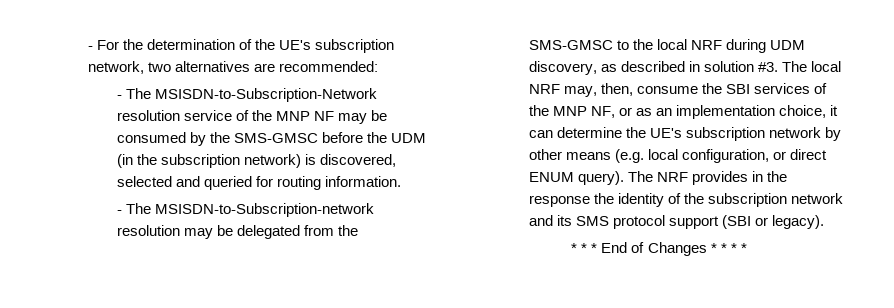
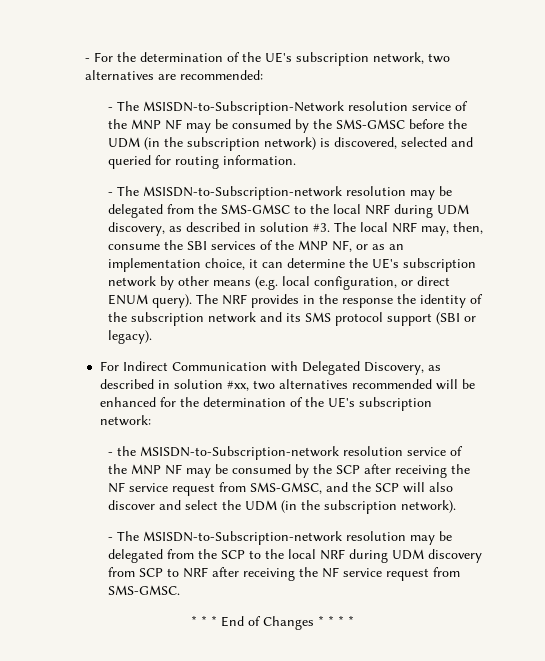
+ For Indirect Communication with Delegated Discovery, as described in solution #xx, two alternatives recommended will be enhanced for the determination of the UE's subscription network:
+ - the MSISDN-to-Subscription-network resolution service of the MNP NF may be consumed by the SCP after receiving the NF service request from SMS-GMSC, and the SCP will also discover and select the UDM (in the subscription network).
+ - The MSISDN-to-Subscription-network resolution may be delegated from the SCP to the local NRF during UDM discovery from SCP to NRF after receiving the NF service request from SMS-GMSC.

